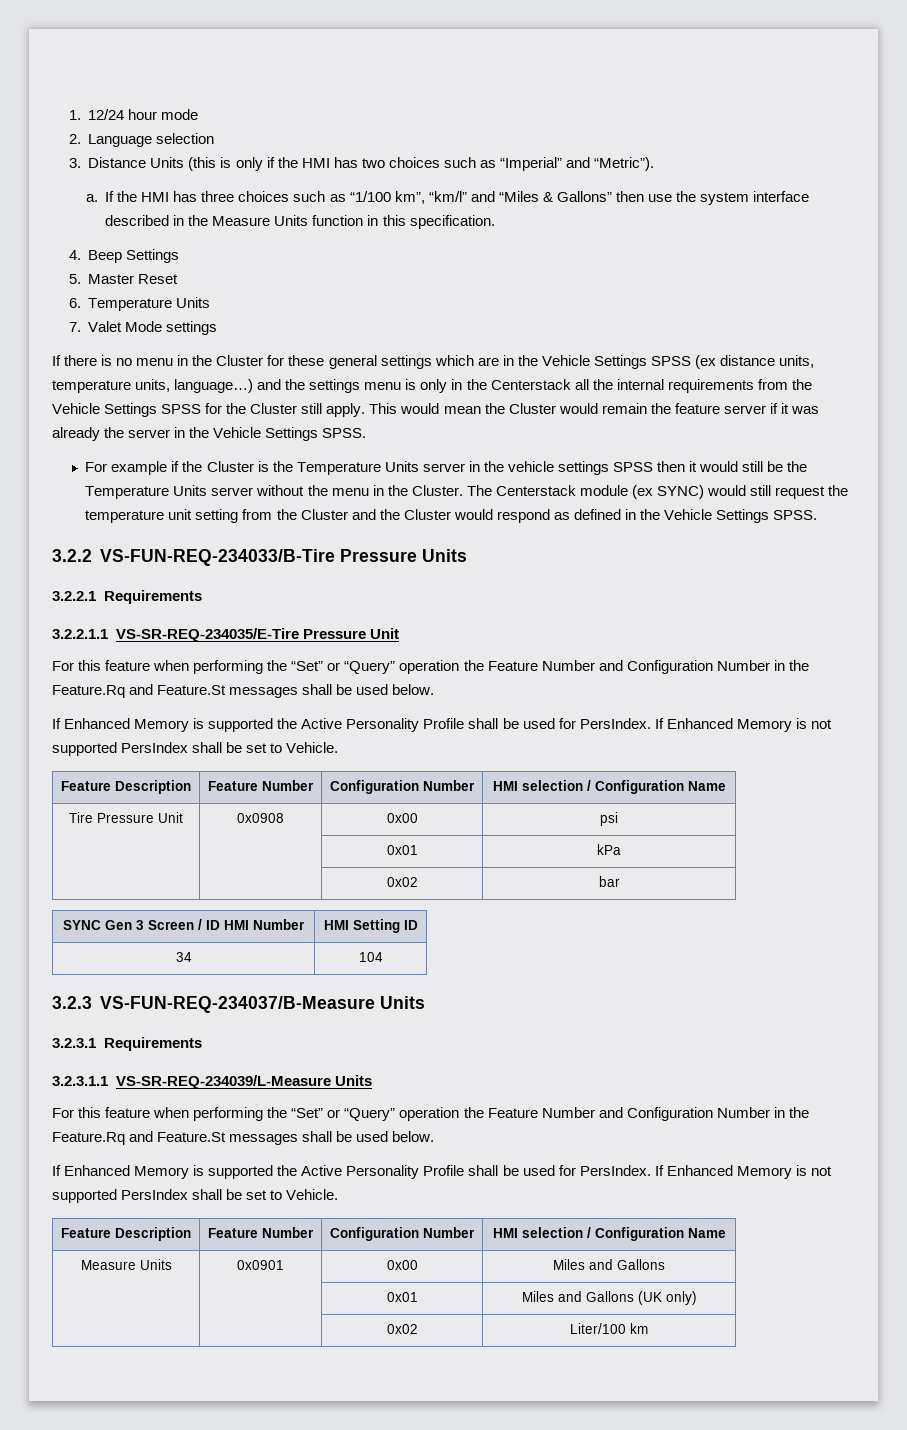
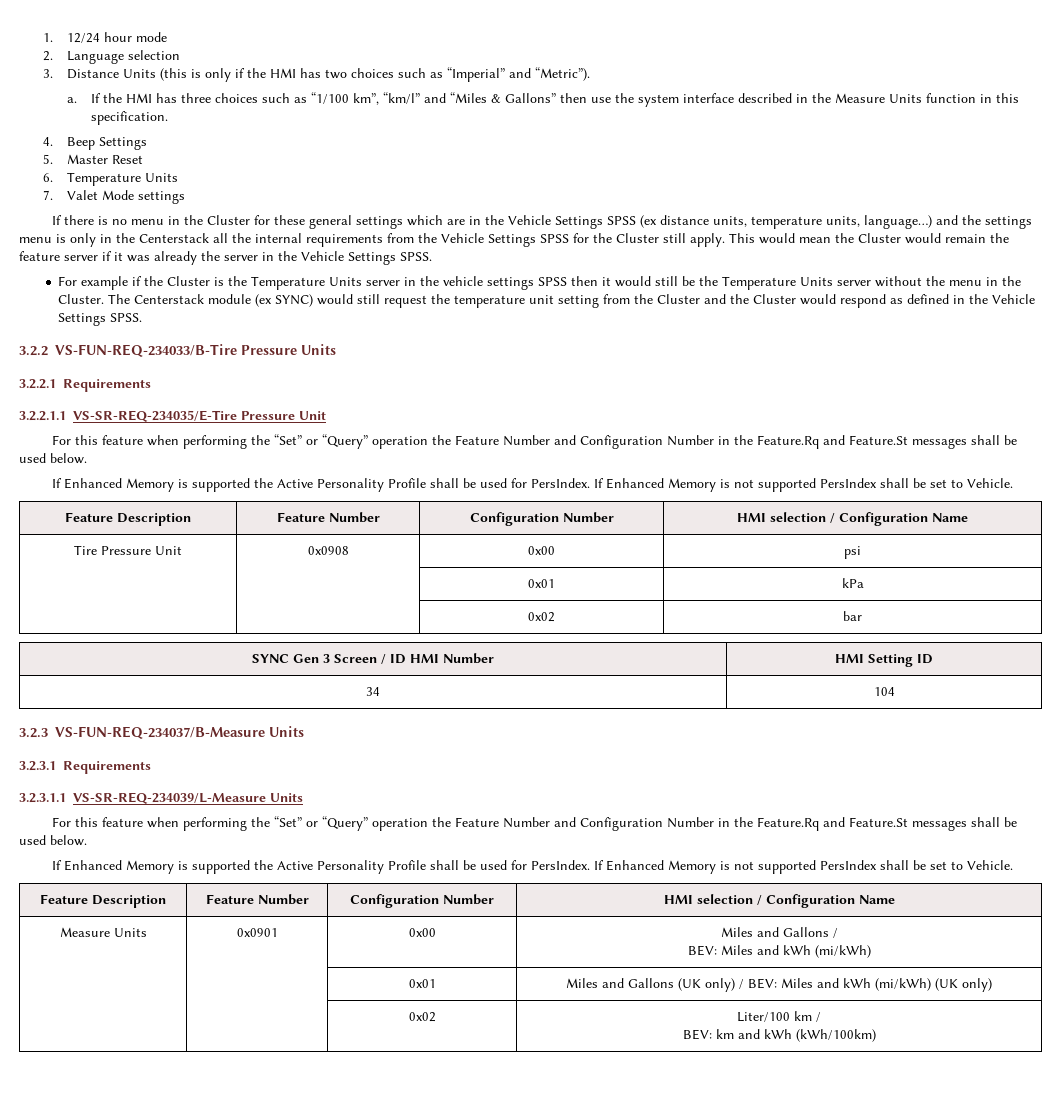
- Measure Units | 0x0901 | 0x00 | Miles and Gallons
+ Measure Units | 0x0901 | 0x00 | Miles and Gallons /
+ BEV: Miles and kWh (mi/kWh)
- | | 0x01 | Miles and Gallons (UK only)
- | | 0x02 | Liter/100 km
+ | | 0x01 | Miles and Gallons (UK only) / BEV: Miles and kWh (mi/kWh) (UK only)
+ | | 0x02 | Liter/100 km /
+ BEV: km and kWh (kWh/100km)

